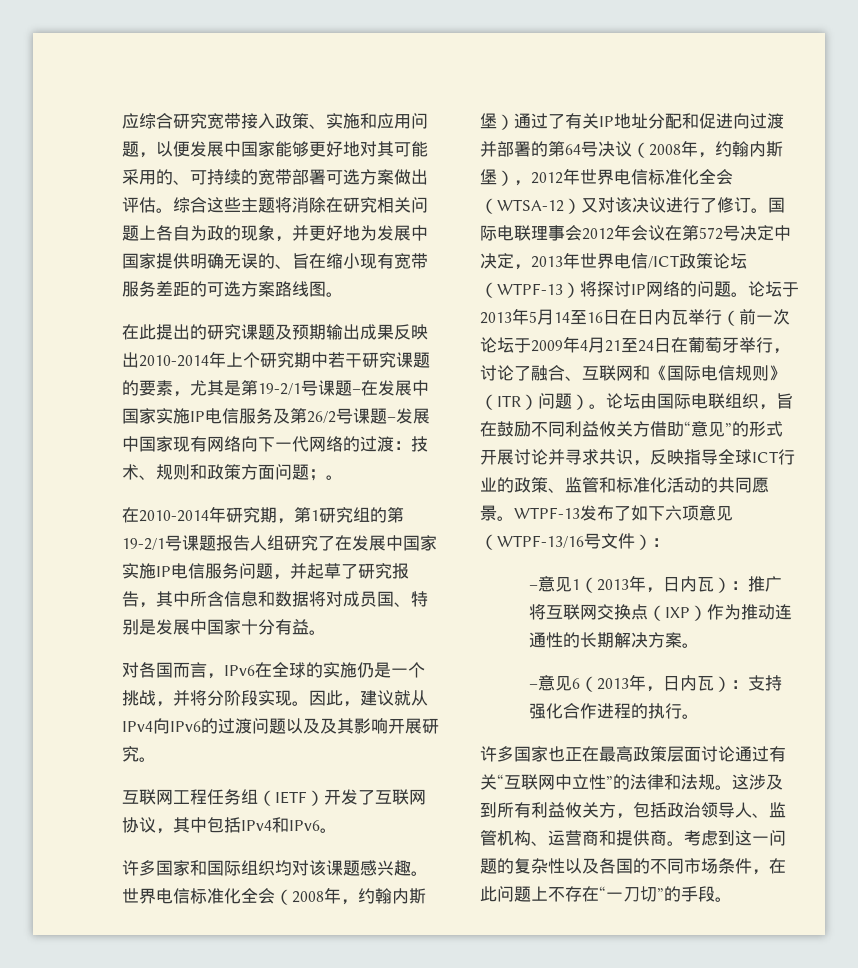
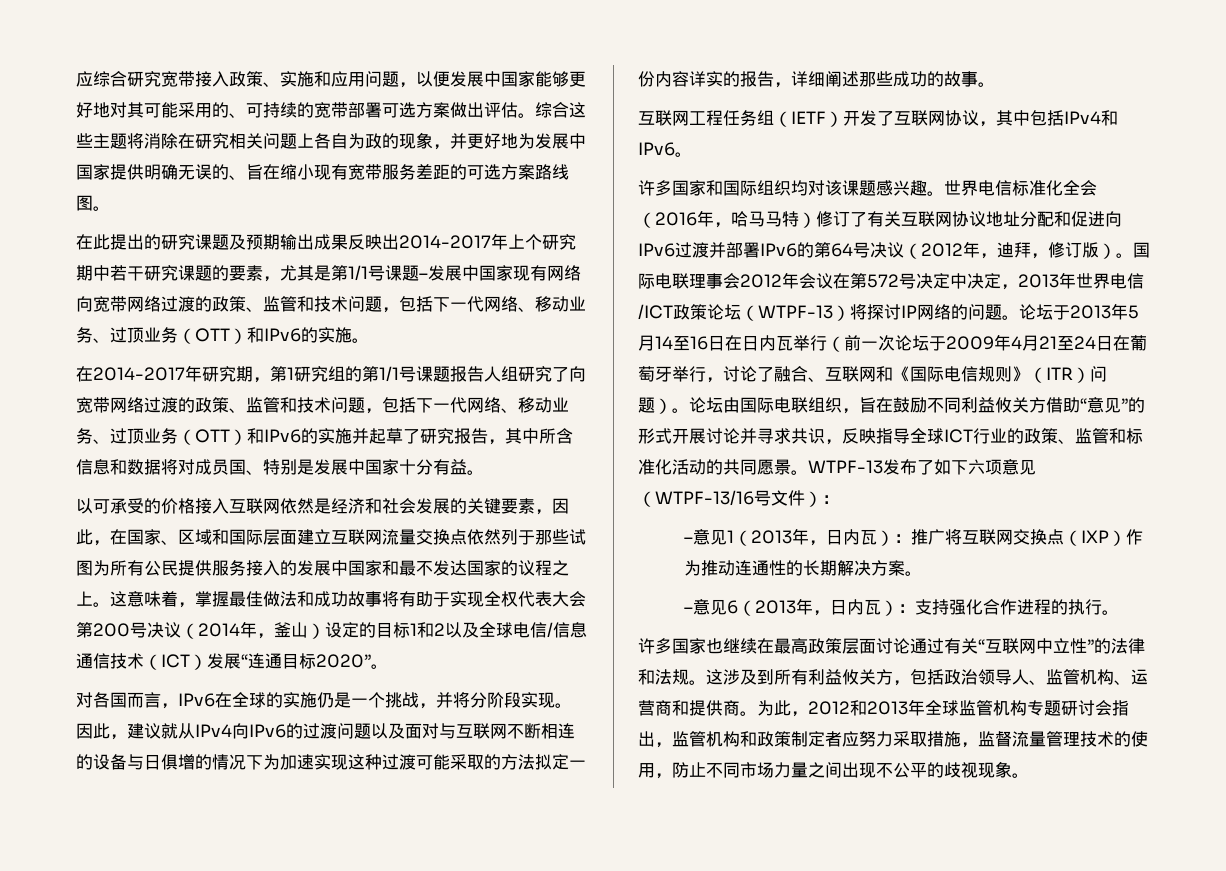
- 在此提出的研究课题及预期输出成果反映出2010-2014年上个研究期中若干研究课题的要素，尤其是第19-2/1号课题–在发展中国家实施IP电信服务及第26/2号课题–发展中国家现有网络向下一代网络的过渡：技术、规则和政策方面问题；。
- 在2010-2014年研究期，第1研究组的第19-2/1号课题报告人组研究了在发展中国家实施IP电信服务问题，并起草了研究报告，其中所含信息和数据将对成员国、特别是发展中国家十分有益。
+ 在此提出的研究课题及预期输出成果反映出2014-2017年上个研究期中若干研究课题的要素，尤其是第1/1号课题–发展中国家现有网络向宽带网络过渡的政策、监管和技术问题，包括下一代网络、移动业务、过顶业务（OTT）和IPv6的实施。
+ 在2014-2017年研究期，第1研究组的第1/1号课题报告人组研究了向宽带网络过渡的政策、监管和技术问题，包括下一代网络、移动业务、过顶业务（OTT）和IPv6的实施并起草了研究报告，其中所含信息和数据将对成员国、特别是发展中国家十分有益。
+ 以可承受的价格接入互联网依然是经济和社会发展的关键要素，因此，在国家、区域和国际层面建立互联网流量交换点依然列于那些试图为所有公民提供服务接入的发展中国家和最不发达国家的议程之上。这意味着，掌握最佳做法和成功故事将有助于实现全权代表大会第200号决议（2014年，釜山）设定的目标1和2以及全球电信/信息通信技术（ICT）发展“连通目标2020”。
- 因此，建议就从IPv4向IPv6的过渡问题以及及其影响开展研究。
+ 因此，建议就从IPv4向IPv6的过渡问题以及面对与互联网不断相连的设备与日俱增的情况下为加速实现这种过渡可能采取的方法拟定一份内容详实的报告，详细阐述那些成功的故事。
- 世界电信标准化全会（2008年，约翰内斯堡）通过了有关IP地址分配和促进向过渡并部署的第64号决议（2008年，约翰内斯堡），2012年世界电信标准化全会（WTSA-12）又对该决议进行了修订。
+ 世界电信标准化全会（2016年，哈马马特）修订了有关互联网协议地址分配和促进向IPv6过渡并部署IPv6的第64号决议（2012年，迪拜，修订版）。
- 许多国家也正在最高政策层面讨论通过有关“互联网中立性”的法律和法规。
+ 许多国家也继续在最高政策层面讨论通过有关“互联网中立性”的法律和法规。
- 考虑到这一问题的复杂性以及各国的不同市场条件，在此问题上不存在“一刀切”的手段。
+ 为此，2012和2013年全球监管机构专题研讨会指出，监管机构和政策制定者应努力采取措施，监督流量管理技术的使用，防止不同市场力量之间出现不公平的歧视现象。

